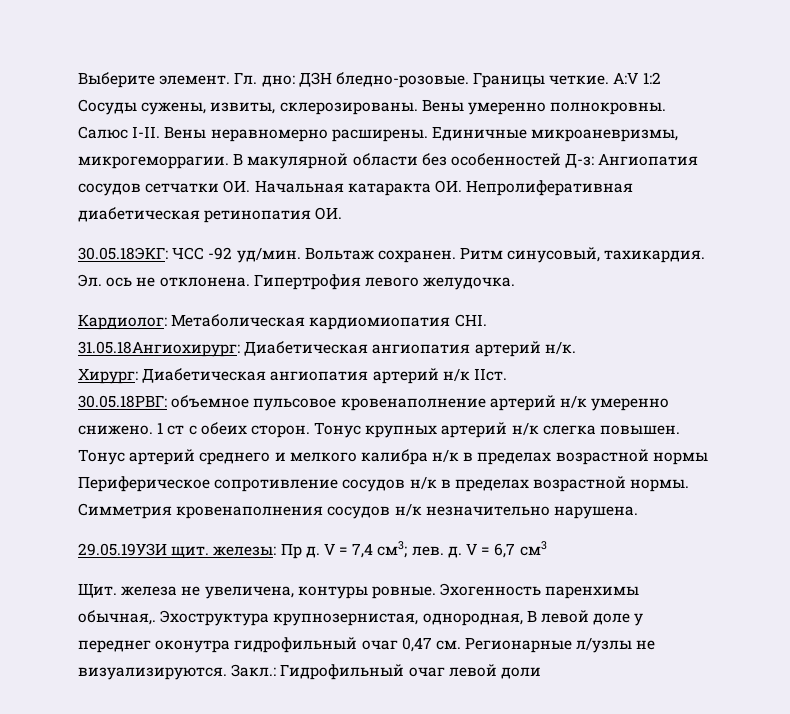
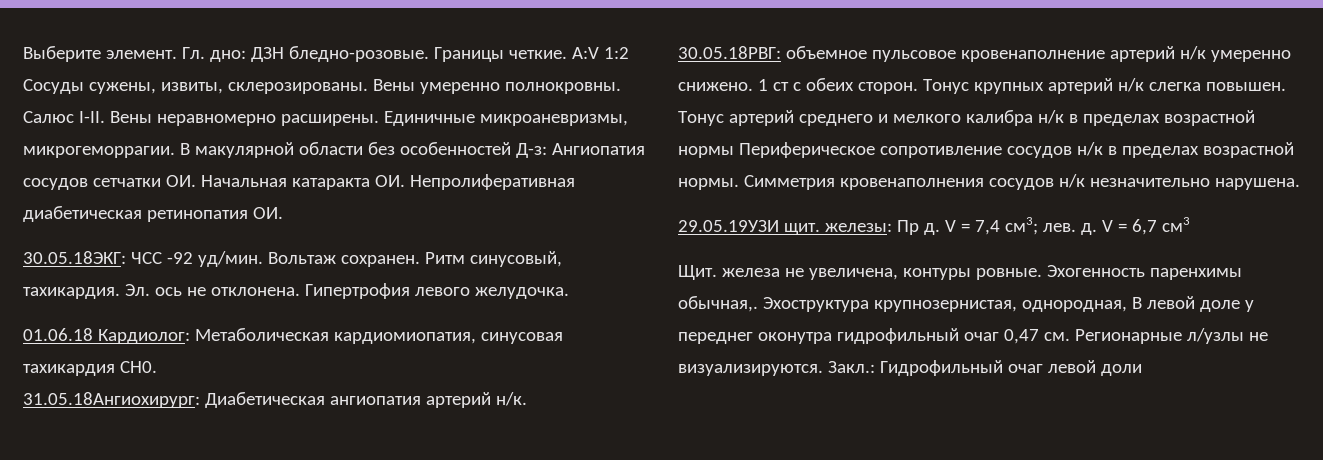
- Кардиолог: Метаболическая кардиомиопатия СНI.
+ 01.06.18 Кардиолог: Метаболическая кардиомиопатия, синусовая тахикардия СН0.
- Хирург: Диабетическая ангиопатия артерий н/к IIcт.

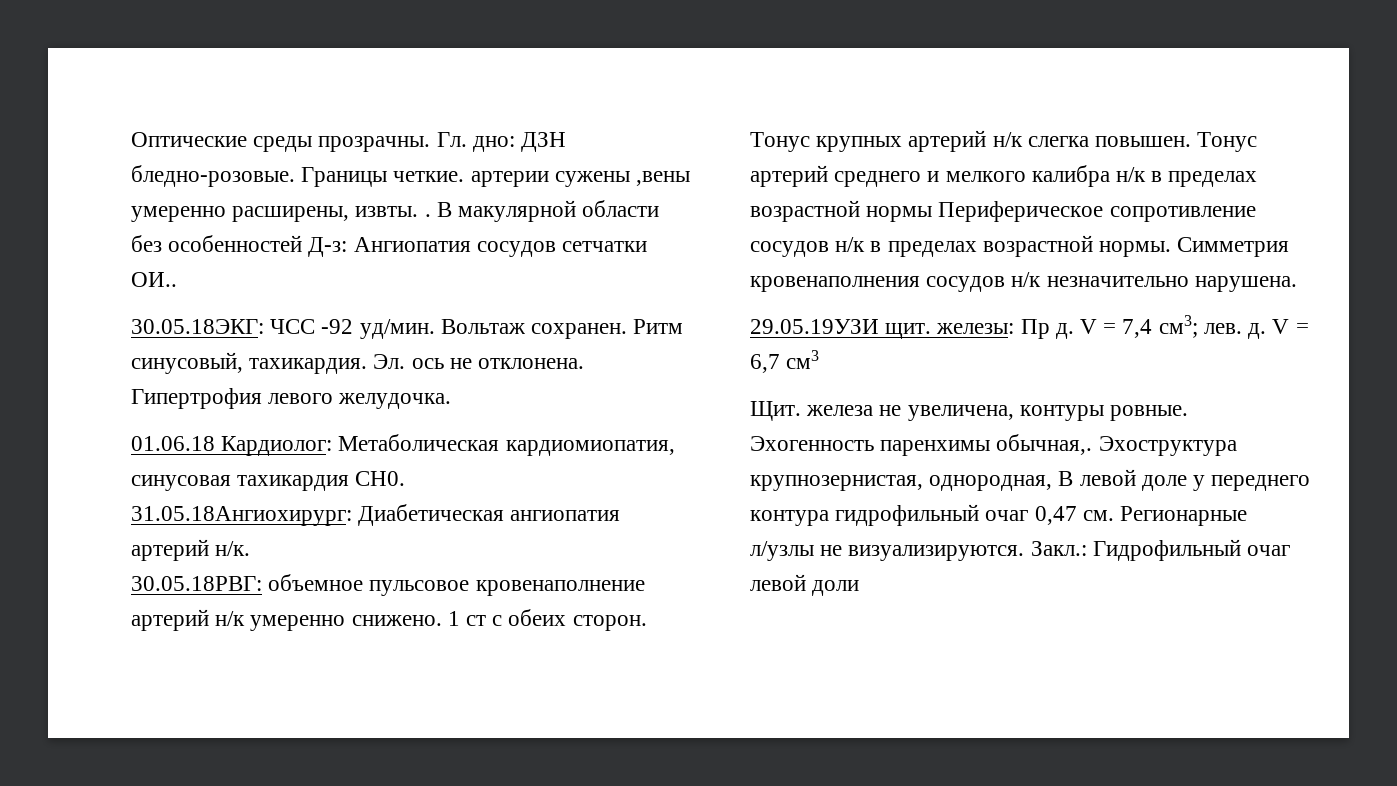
- Выберите элемент.
+ Оптические среды прозрачны.
- Границы четкие. А:V 1:2 Сосуды сужены, извиты, склерозированы. Вены умеренно полнокровны. Салюс I-II. Вены неравномерно расширены. Единичные микроаневризмы, микрогеморрагии.
+ Границы четкие. артерии сужены ,вены умеренно расширены, извты. .
- В макулярной области без особенностей Д-з: Ангиопатия сосудов сетчатки ОИ. Начальная катаракта ОИ. Непролиферативная диабетическая ретинопатия ОИ.
+ В макулярной области без особенностей Д-з: Ангиопатия сосудов сетчатки ОИ..
- Эхоструктура крупнозернистая, однородная, В левой доле у переднег оконутра гидрофильный очаг 0,47 см. Регионарные л/узлы не визуализируются.
+ Эхоструктура крупнозернистая, однородная, В левой доле у переднего контура гидрофильный очаг 0,47 см. Регионарные л/узлы не визуализируются.

